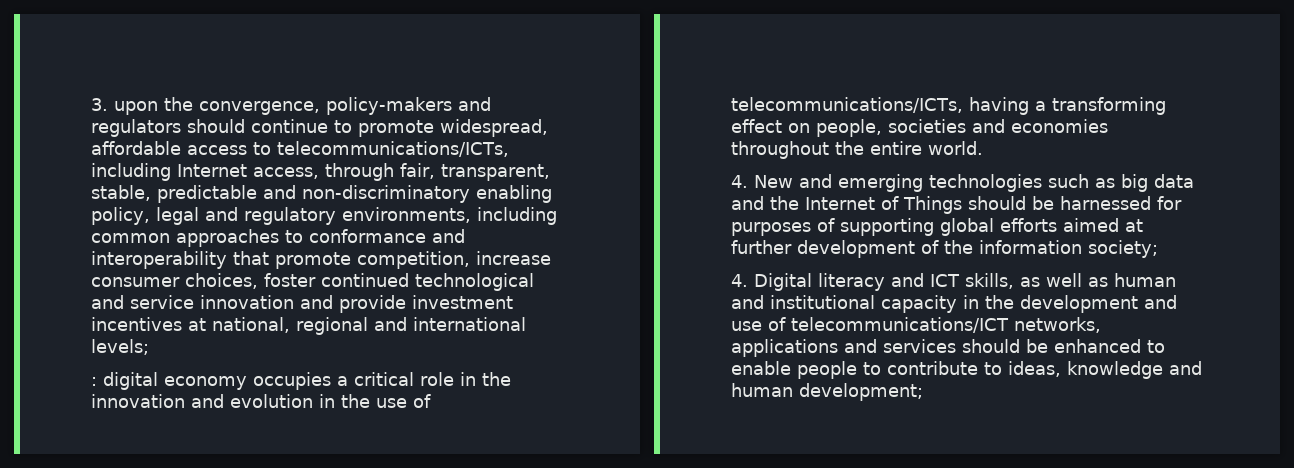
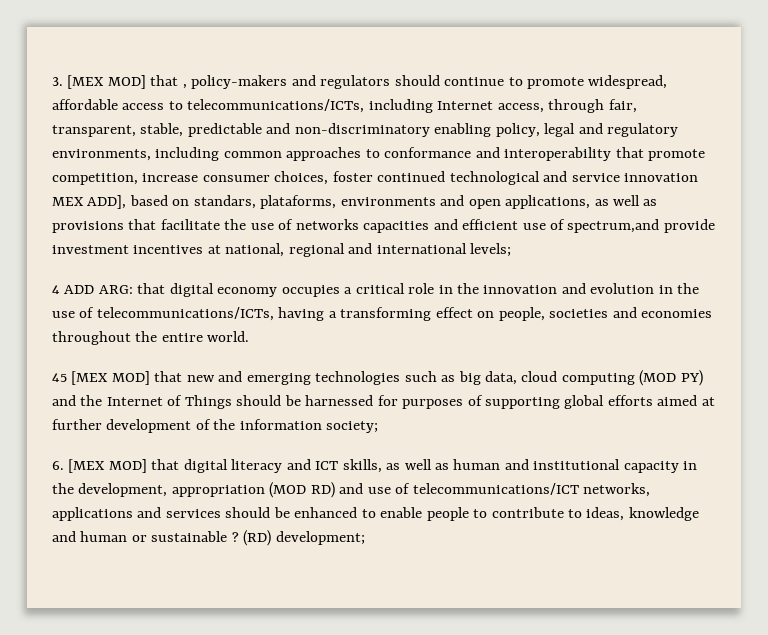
- 3. upon the convergence, policy-makers and regulators should continue to promote widespread, affordable access to telecommunications/ICTs, including Internet access, through fair, transparent, stable, predictable and non-discriminatory enabling policy, legal and regulatory environments, including common approaches to conformance and interoperability that promote competition, increase consumer choices, foster continued technological and service innovation and provide investment incentives at national, regional and international levels;
+ 3. [MEX MOD] that , policy-makers and regulators should continue to promote widespread, affordable access to telecommunications/ICTs, including Internet access, through fair, transparent, stable, predictable and non-discriminatory enabling policy, legal and regulatory environments, including common approaches to conformance and interoperability that promote competition, increase consumer choices, foster continued technological and service innovation MEX ADD], based on standars, plataforms, environments and open applications, as well as provisions that facilitate the use of networks capacities and efficient use of spectrum,and provide investment incentives at national, regional and international levels;
- : digital economy occupies a critical role in the innovation and evolution in the use of telecommunications/ICTs, having a transforming effect on people, societies and economies throughout the entire world.
+ 4 ADD ARG: that digital economy occupies a critical role in the innovation and evolution in the use of telecommunications/ICTs, having a transforming effect on people, societies and economies throughout the entire world.
- 4. New and emerging technologies such as big data and the Internet of Things should be harnessed for purposes of supporting global efforts aimed at further development of the information society;
+ 45 [MEX MOD] that new and emerging technologies such as big data, cloud computing (MOD PY) and the Internet of Things should be harnessed for purposes of supporting global efforts aimed at further development of the information society;
- 4. Digital literacy and ICT skills, as well as human and institutional capacity in the development and use of telecommunications/ICT networks, applications and services should be enhanced to enable people to contribute to ideas, knowledge and human development;
+ 6. [MEX MOD] that digital literacy and ICT skills, as well as human and institutional capacity in the development, appropriation (MOD RD) and use of telecommunications/ICT networks, applications and services should be enhanced to enable people to contribute to ideas, knowledge and human or sustainable ? (RD) development;

